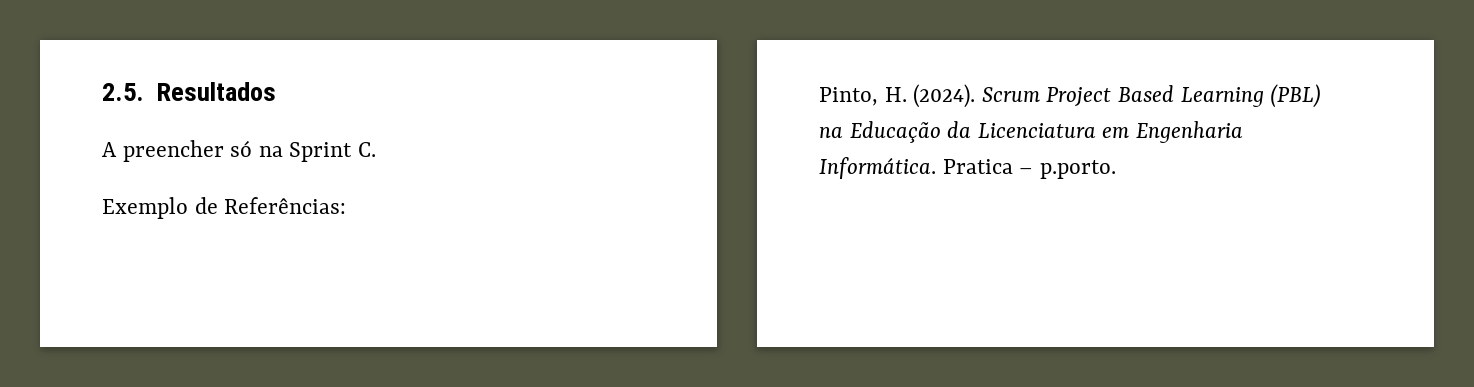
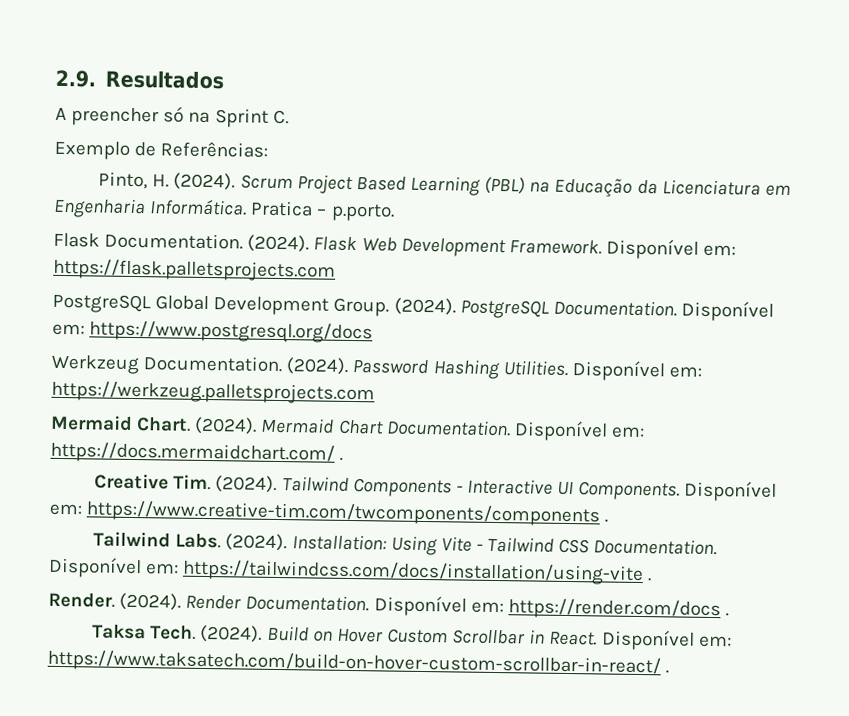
- 2.5. Resultados
+ 2.9. Resultados
+ Flask Documentation. (2024). Flask Web Development Framework. Disponível em: https://flask.palletsprojects.com
+ PostgreSQL Global Development Group. (2024). PostgreSQL Documentation. Disponível em: https://www.postgresql.org/docs
+ Werkzeug Documentation. (2024). Password Hashing Utilities. Disponível em: https://werkzeug.palletsprojects.com
+ Mermaid Chart. (2024). Mermaid Chart Documentation. Disponível em: https://docs.mermaidchart.com/ .
+ Creative Tim. (2024). Tailwind Components - Interactive UI Components. Disponível em: https://www.creative-tim.com/twcomponents/components .
+ Tailwind Labs. (2024). Installation: Using Vite - Tailwind CSS Documentation. Disponível em: https://tailwindcss.com/docs/installation/using-vite .
+ Render. (2024). Render Documentation. Disponível em: https://render.com/docs .
+ Taksa Tech. (2024). Build on Hover Custom Scrollbar in React. Disponível em: https://www.taksatech.com/build-on-hover-custom-scrollbar-in-react/ .

